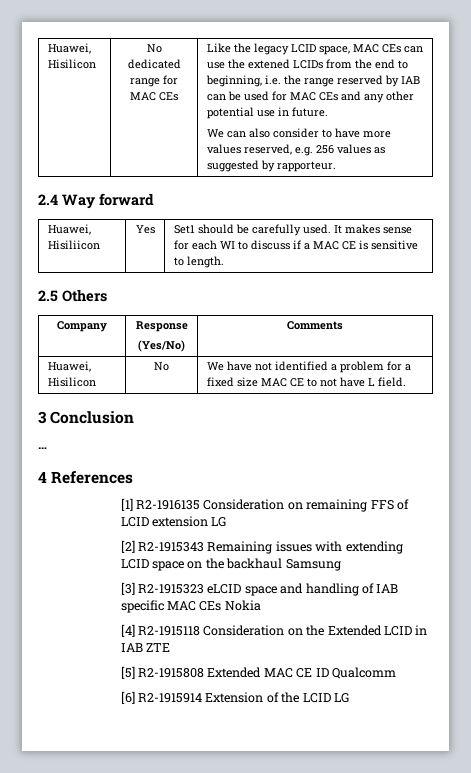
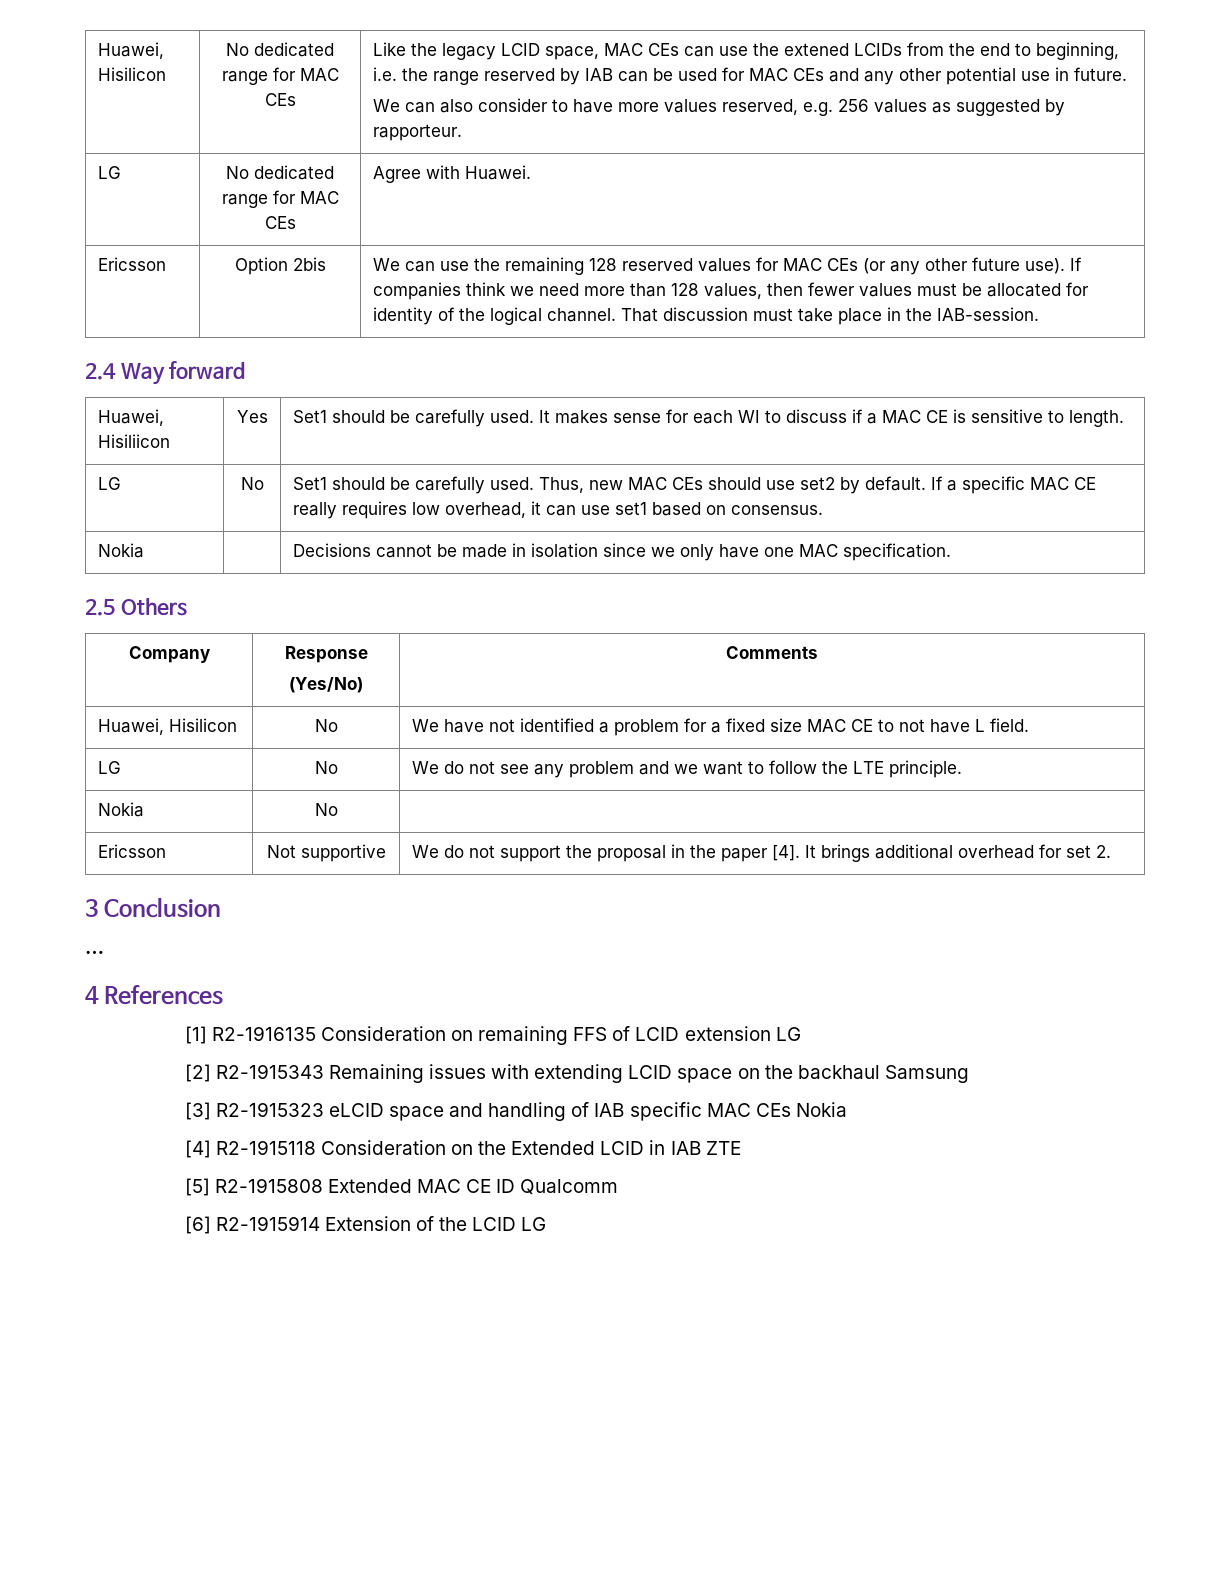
+ LG | No dedicated range for MAC CEs | Agree with Huawei.
+ Ericsson | Option 2bis | We can use the remaining 128 reserved values for MAC CEs (or any other future use). If companies think we need more than 128 values, then fewer values must be allocated for identity of the logical channel. That discussion must take place in the IAB-session.
+ LG | No | Set1 should be carefully used. Thus, new MAC CEs should use set2 by default. If a specific MAC CE really requires low overhead, it can use set1 based on consensus.
+ Nokia | | Decisions cannot be made in isolation since we only have one MAC specification.
+ LG | No | We do not see any problem and we want to follow the LTE principle.
+ Nokia | No |
+ Ericsson | Not supportive | We do not support the proposal in the paper [4]. It brings additional overhead for set 2.

